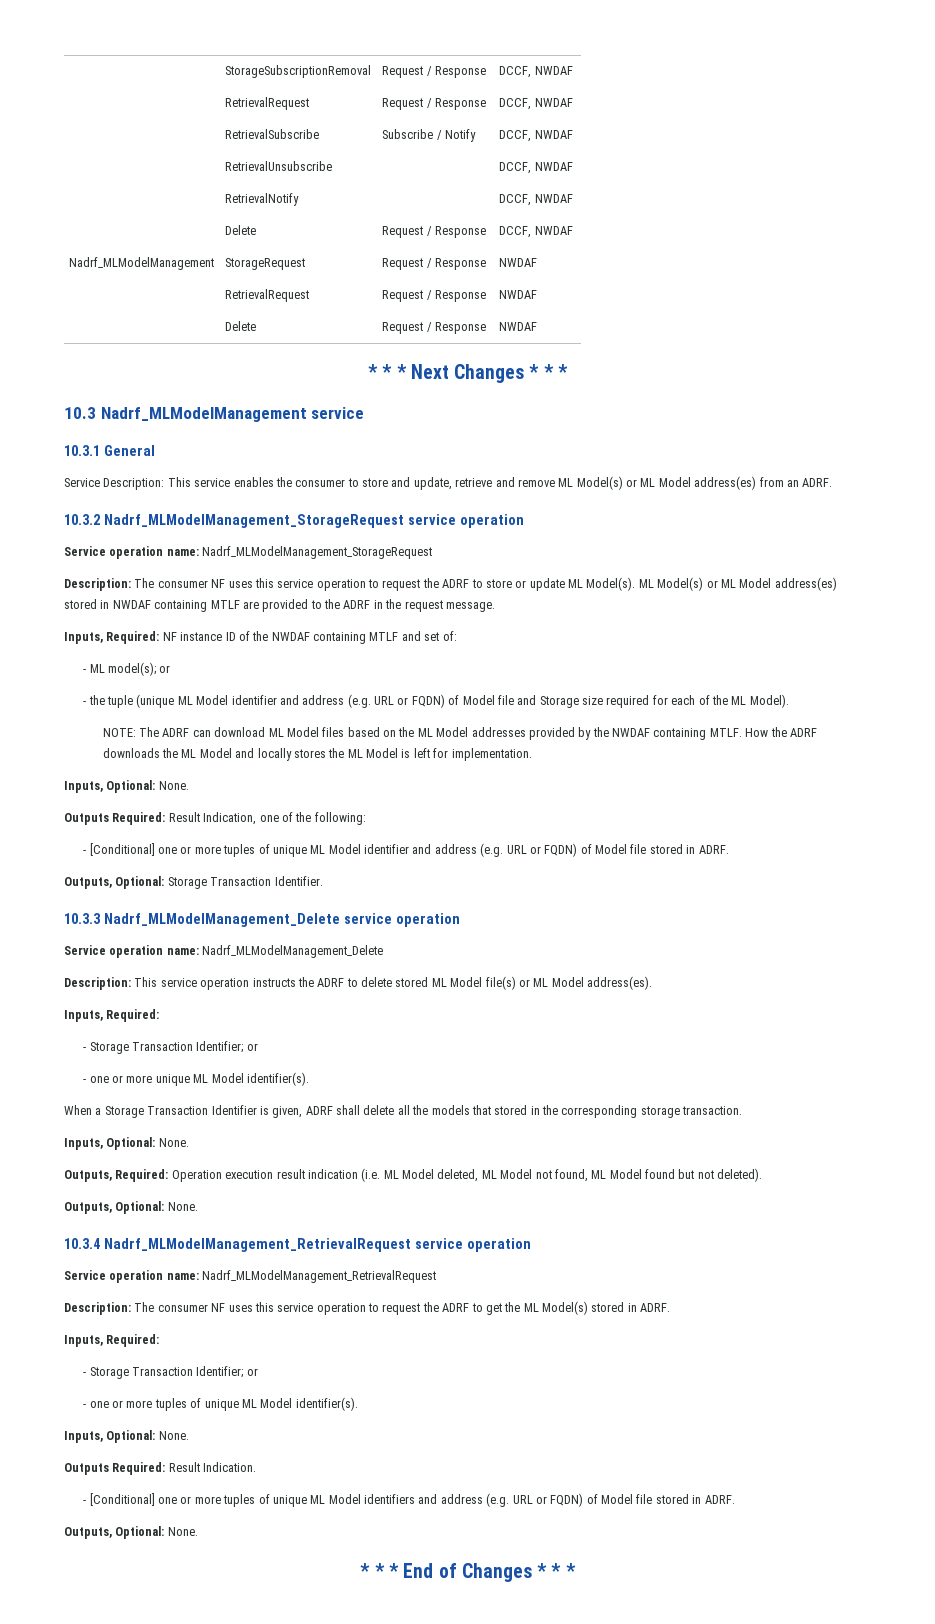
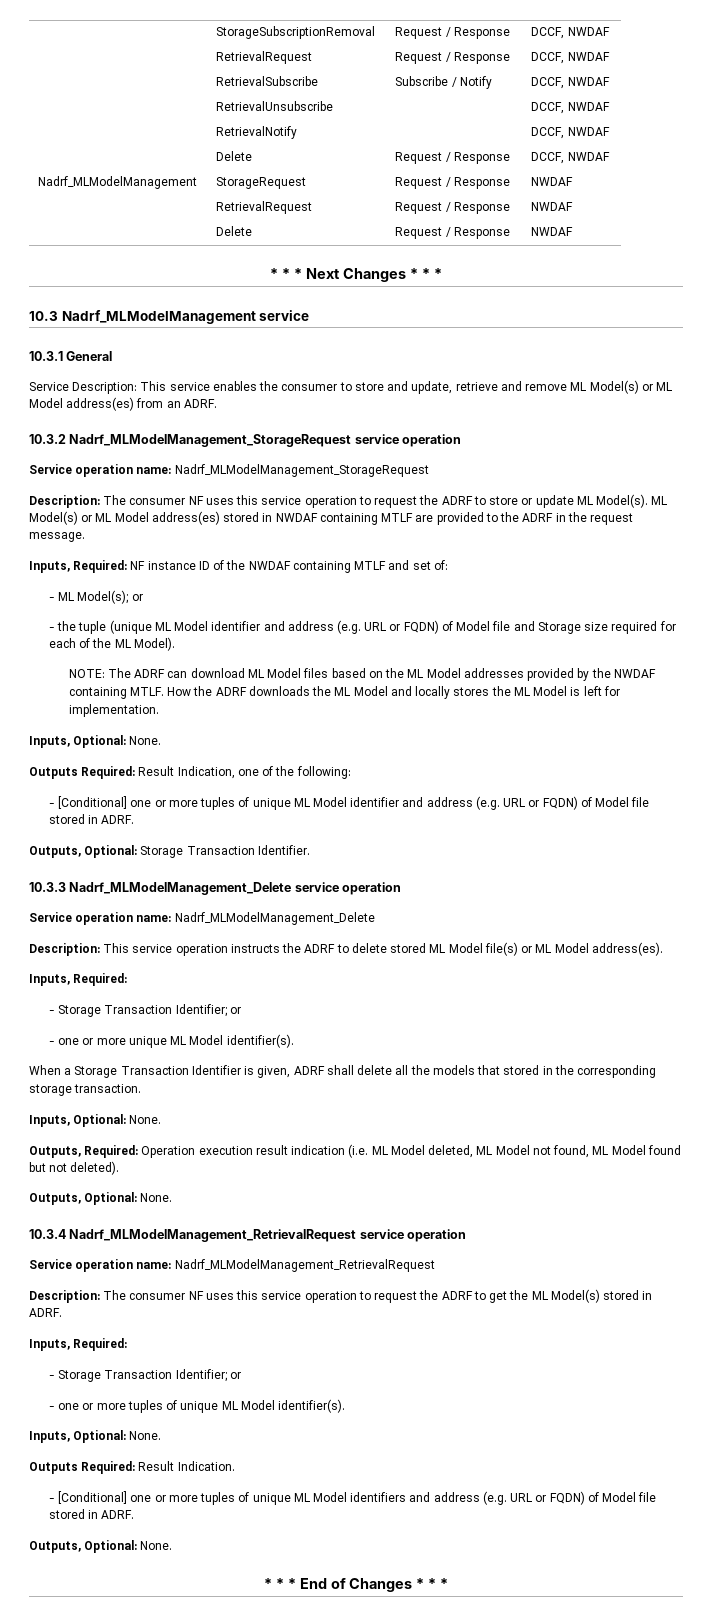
- - ML model(s); or
+ - ML Model(s); or

